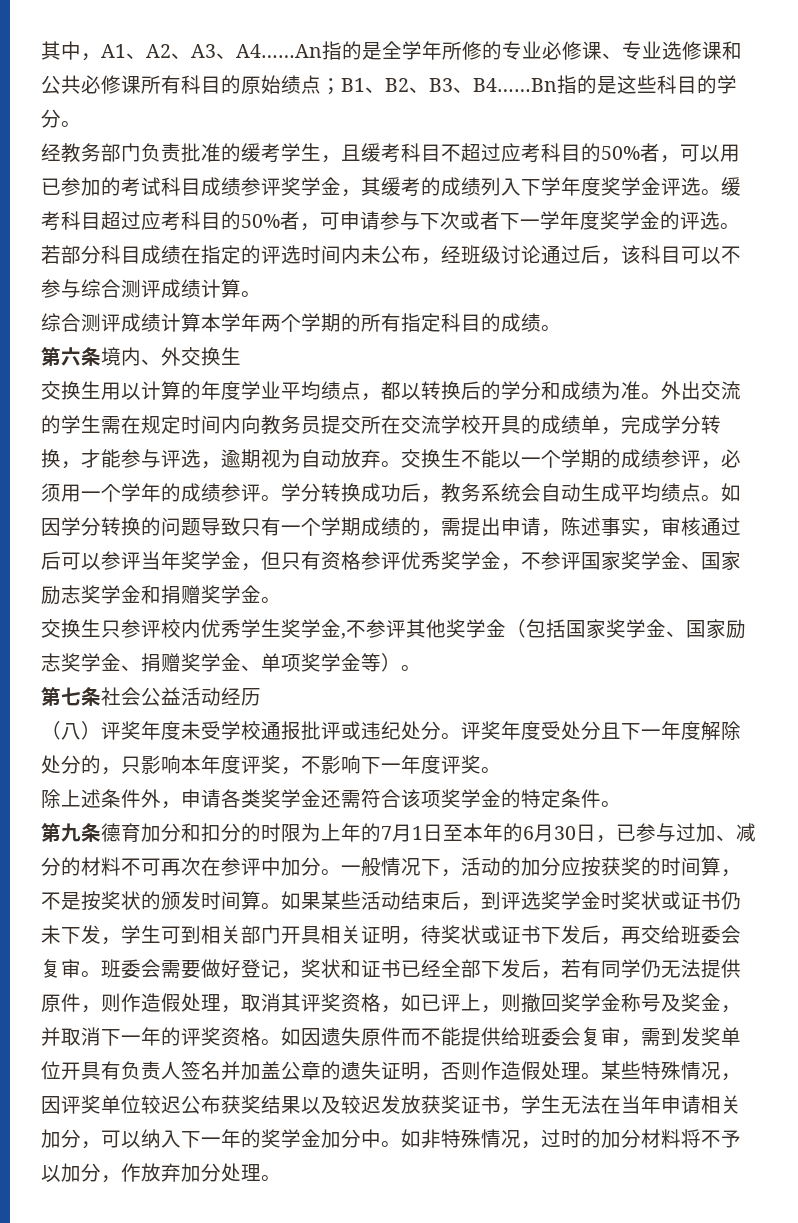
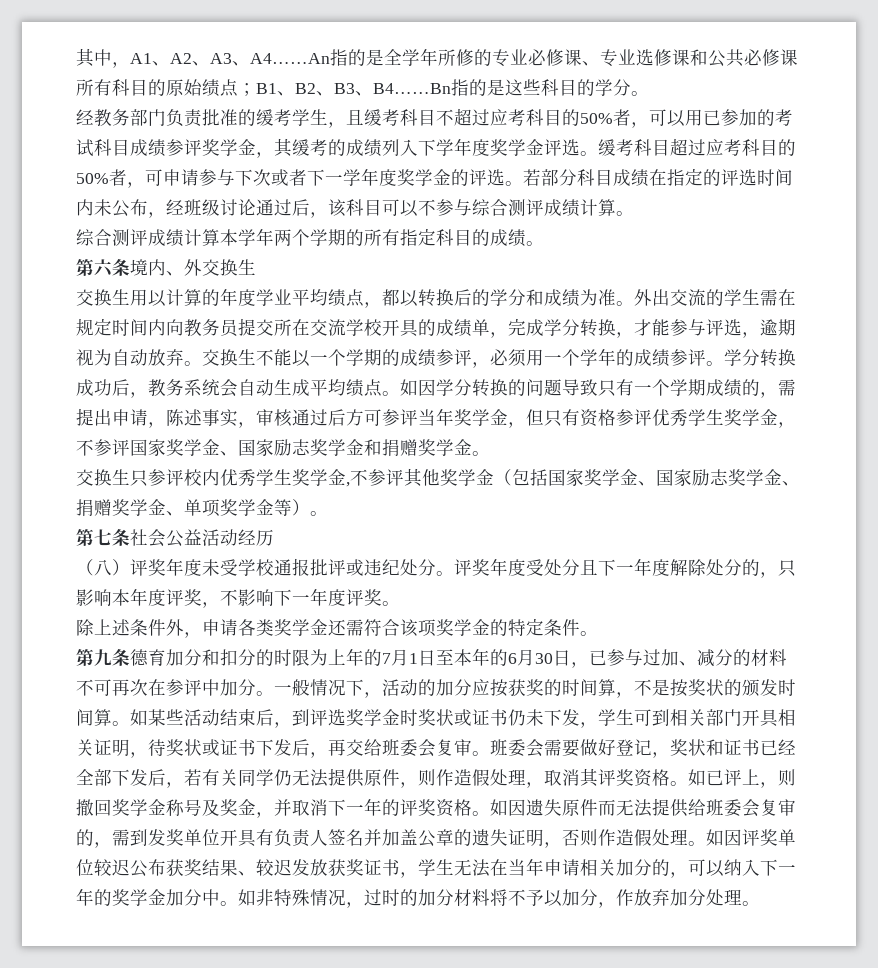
- 如因学分转换的问题导致只有一个学期成绩的，需提出申请，陈述事实，审核通过后可以参评当年奖学金，但只有资格参评优秀奖学金，不参评国家奖学金、国家励志奖学金和捐赠奖学金。
+ 如因学分转换的问题导致只有一个学期成绩的，需提出申请，陈述事实，审核通过后方可参评当年奖学金，但只有资格参评优秀学生奖学金，不参评国家奖学金、国家励志奖学金和捐赠奖学金。
- 如果某些活动结束后，到评选奖学金时奖状或证书仍未下发，学生可到相关部门开具相关证明，待奖状或证书下发后，再交给班委会复审。
+ 如某些活动结束后，到评选奖学金时奖状或证书仍未下发，学生可到相关部门开具相关证明，待奖状或证书下发后，再交给班委会复审。
- 班委会需要做好登记，奖状和证书已经全部下发后，若有同学仍无法提供原件，则作造假处理，取消其评奖资格，如已评上，则撤回奖学金称号及奖金，并取消下一年的评奖资格。
+ 班委会需要做好登记，奖状和证书已经全部下发后，若有关同学仍无法提供原件，则作造假处理，取消其评奖资格。如已评上，则撤回奖学金称号及奖金，并取消下一年的评奖资格。
- 如因遗失原件而不能提供给班委会复审，需到发奖单位开具有负责人签名并加盖公章的遗失证明，否则作造假处理。
+ 如因遗失原件而无法提供给班委会复审的，需到发奖单位开具有负责人签名并加盖公章的遗失证明，否则作造假处理。
- 某些特殊情况，因评奖单位较迟公布获奖结果以及较迟发放获奖证书，学生无法在当年申请相关加分，可以纳入下一年的奖学金加分中。
+ 如因评奖单位较迟公布获奖结果、较迟发放获奖证书，学生无法在当年申请相关加分的，可以纳入下一年的奖学金加分中。

